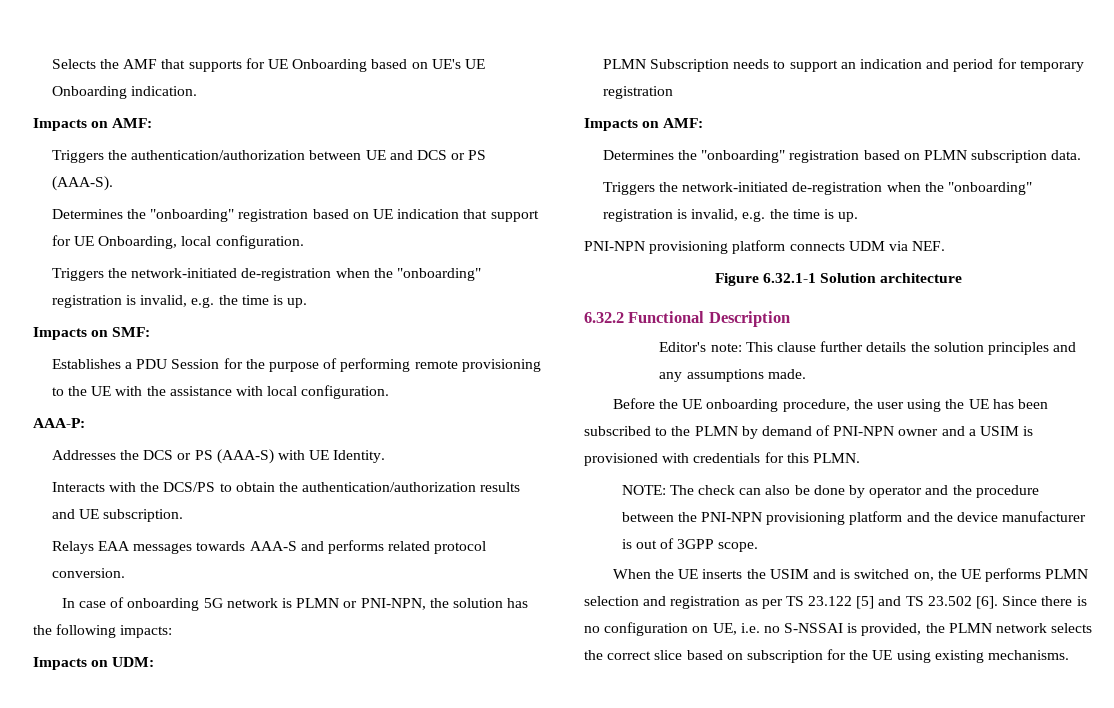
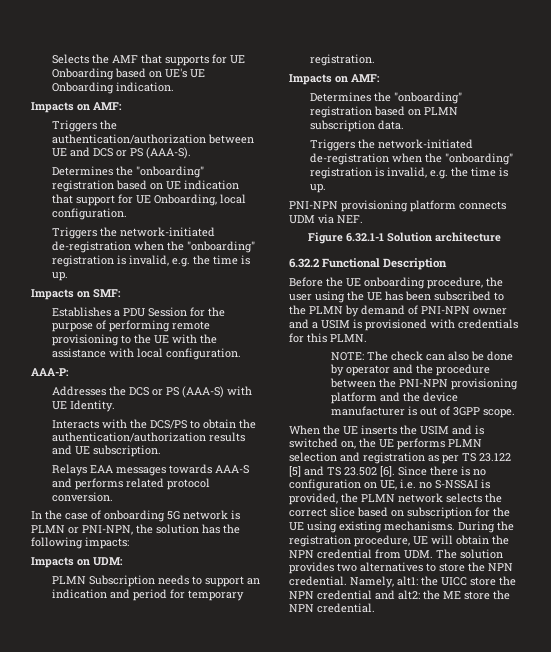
- In case of onboarding 5G network is PLMN or PNI-NPN, the solution has the following impacts:
+ In the case of onboarding 5G network is PLMN or PNI-NPN, the solution has the following impacts:
- PLMN Subscription needs to support an indication and period for temporary registration
+ PLMN Subscription needs to support an indication and period for temporary registration.
- Editor's note: This clause further details the solution principles and any assumptions made.
+ During the registration procedure, UE will obtain the NPN credential from UDM. The solution provides two alternatives to store the NPN credential. Namely, alt1: the UICC store the NPN credential and alt2: the ME store the NPN credential.

